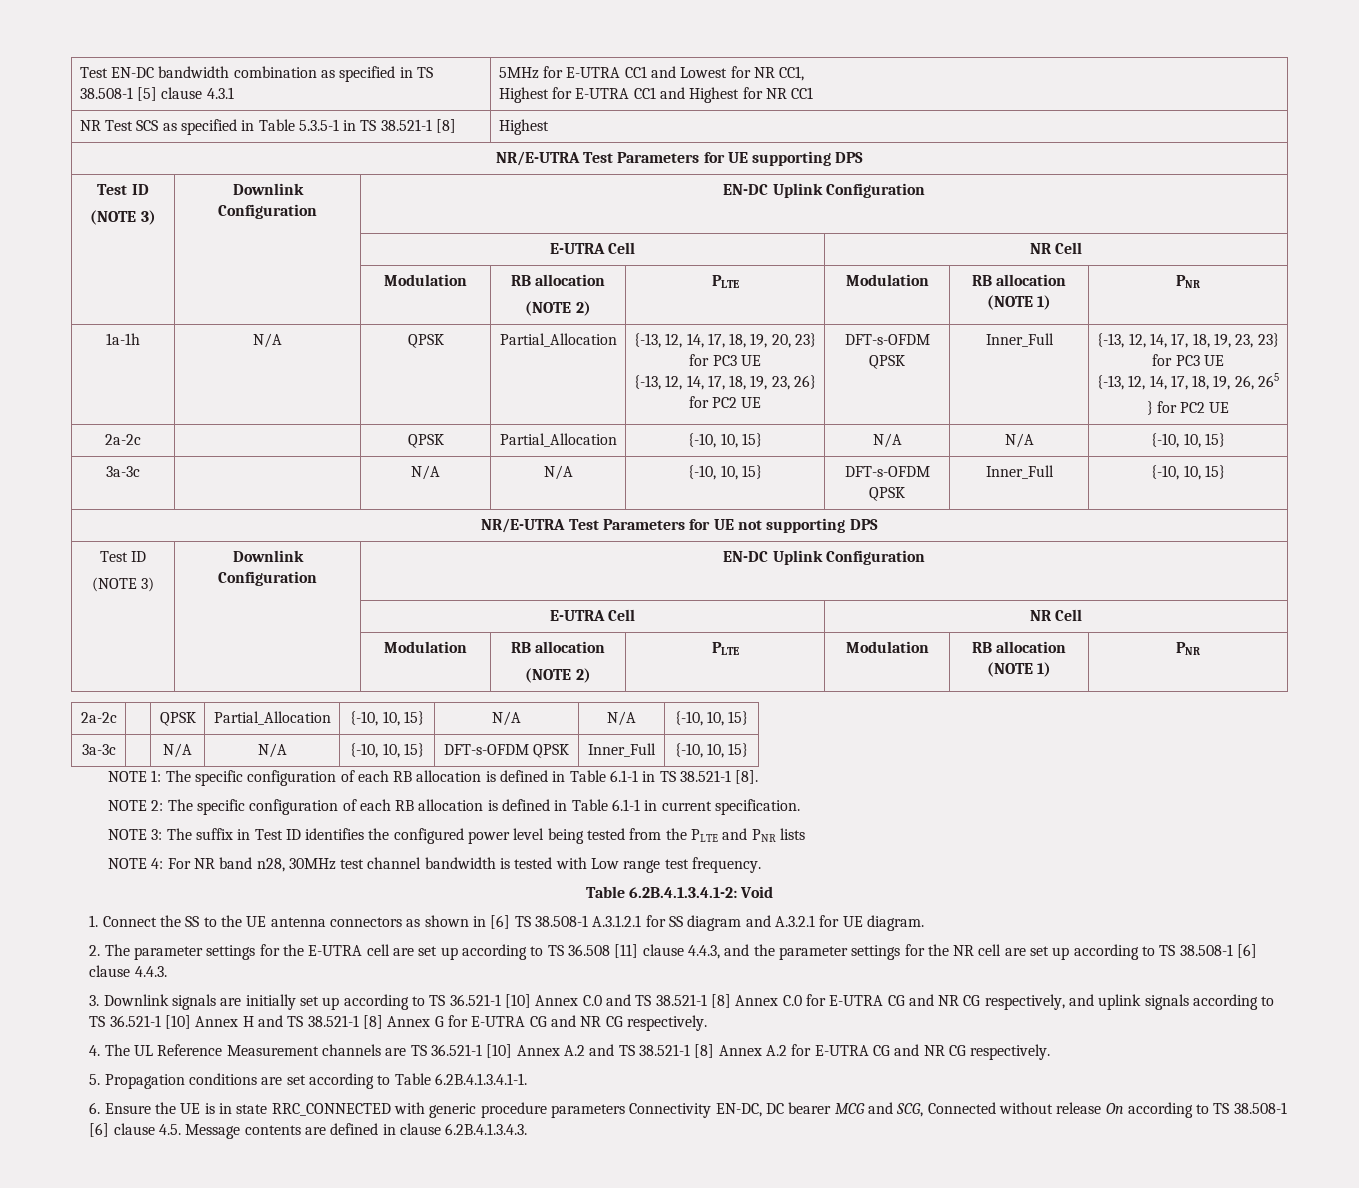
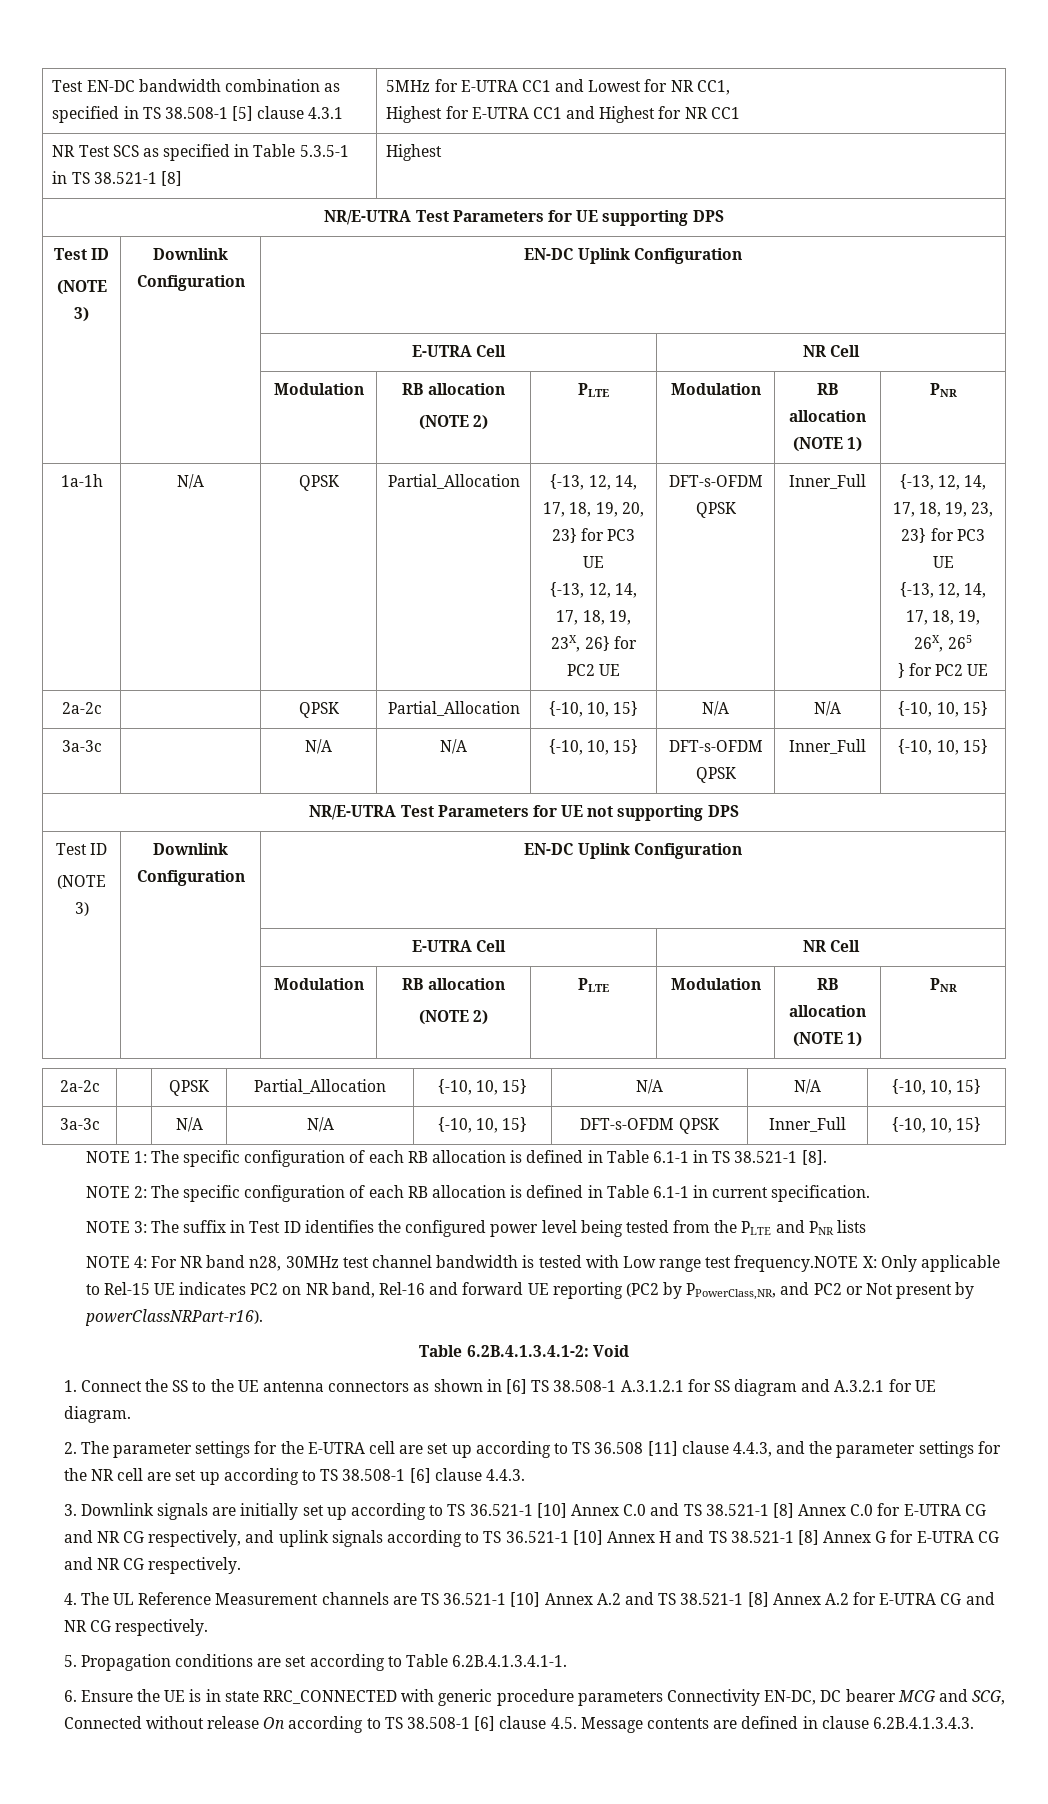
- {-13, 12, 14, 17, 18, 19, 23, 26} for PC2 UE
+ {-13, 12, 14, 17, 18, 19, 23X, 26} for PC2 UE
- {-13, 12, 14, 17, 18, 19, 26, 265
+ {-13, 12, 14, 17, 18, 19, 26X, 265
- NOTE 4: For NR band n28, 30MHz test channel bandwidth is tested with Low range test frequency.
+ NOTE 4: For NR band n28, 30MHz test channel bandwidth is tested with Low range test frequency.NOTE X: Only applicable to Rel-15 UE indicates PC2 on NR band, Rel-16 and forward UE reporting (PC2 by PPowerClass,NR, and PC2 or Not present by powerClassNRPart-r16).

